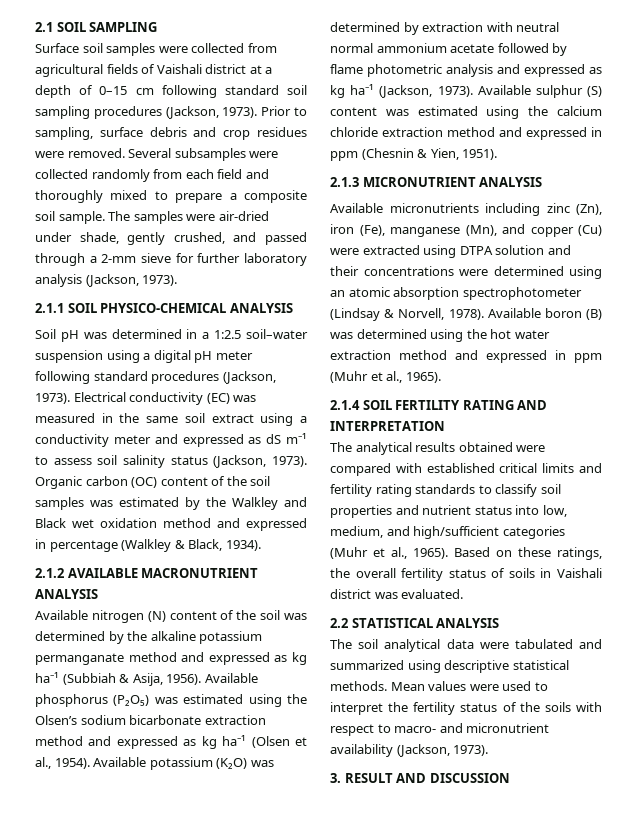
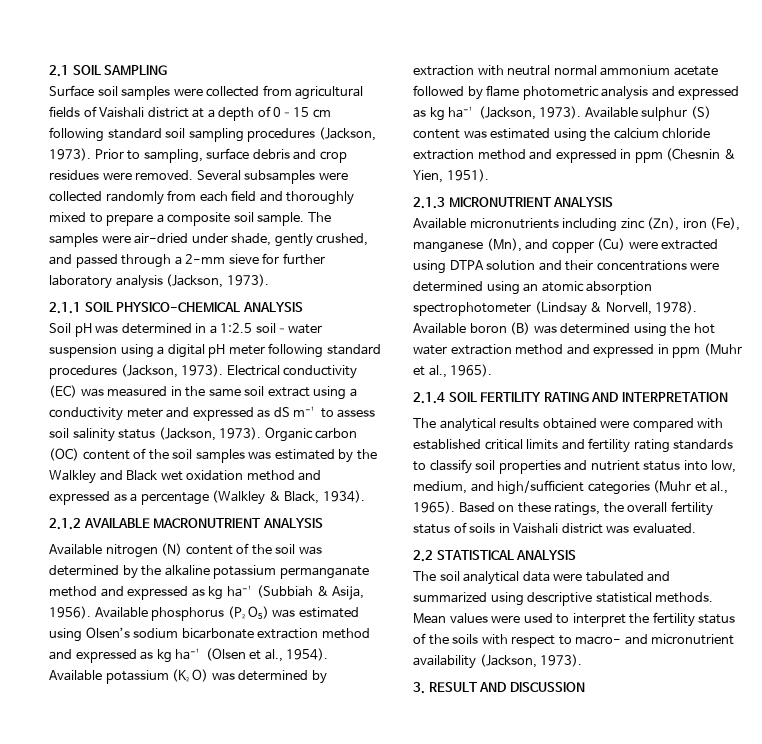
- Organic carbon (OC) content of the soil samples was estimated by the Walkley and Black wet oxidation method and expressed in percentage (Walkley & Black, 1934).
+ Organic carbon (OC) content of the soil samples was estimated by the Walkley and Black wet oxidation method and expressed as a percentage (Walkley & Black, 1934).
- Available phosphorus (P₂O₅) was estimated using the Olsen’s sodium bicarbonate extraction method and expressed as kg ha⁻¹ (Olsen et al., 1954).
+ Available phosphorus (P₂O₅) was estimated using Olsen’s sodium bicarbonate extraction method and expressed as kg ha⁻¹ (Olsen et al., 1954).

